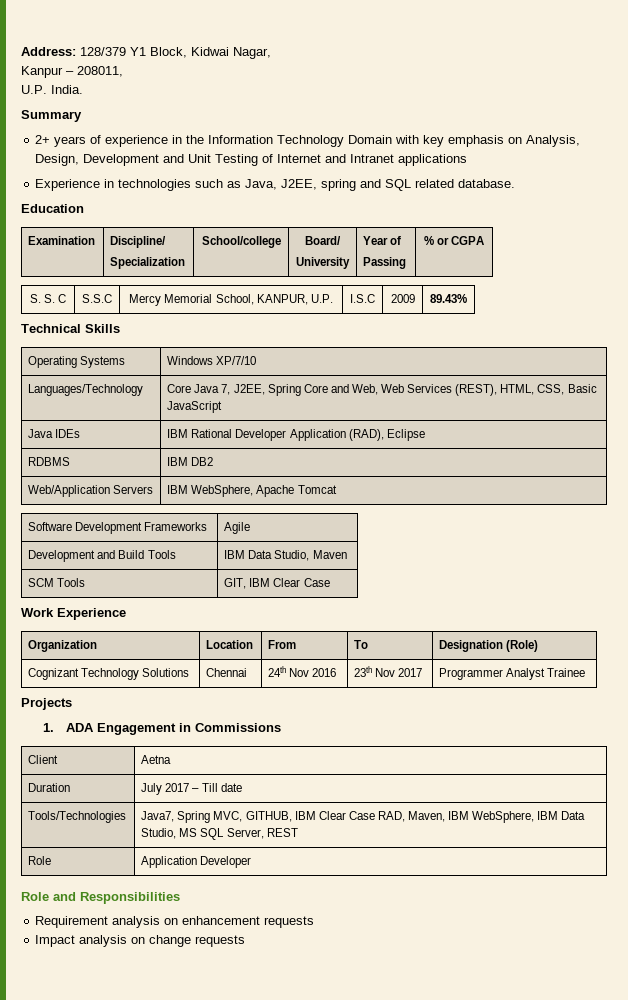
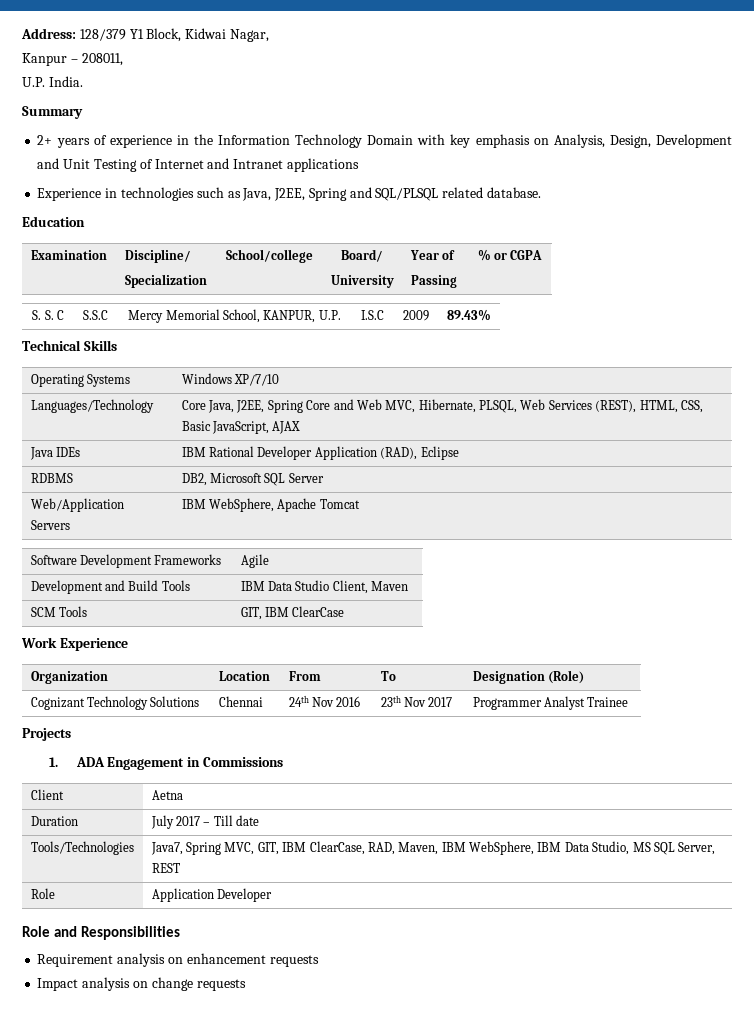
- Experience in technologies such as Java, J2EE, spring and SQL related database.
+ Experience in technologies such as Java, J2EE, Spring and SQL/PLSQL related database.
- Languages/Technology | Core Java 7, J2EE, Spring Core and Web, Web Services (REST), HTML, CSS, Basic JavaScript
+ Languages/Technology | Core Java, J2EE, Spring Core and Web MVC, Hibernate, PLSQL, Web Services (REST), HTML, CSS, Basic JavaScript, AJAX
- RDBMS | IBM DB2
+ RDBMS | DB2, Microsoft SQL Server
- Development and Build Tools | IBM Data Studio, Maven
+ Development and Build Tools | IBM Data Studio Client, Maven
- SCM Tools | GIT, IBM Clear Case
+ SCM Tools | GIT, IBM ClearCase
- Tools/Technologies | Java7, Spring MVC, GITHUB, IBM Clear Case RAD, Maven, IBM WebSphere, IBM Data Studio, MS SQL Server, REST
+ Tools/Technologies | Java7, Spring MVC, GIT, IBM ClearCase, RAD, Maven, IBM WebSphere, IBM Data Studio, MS SQL Server, REST

